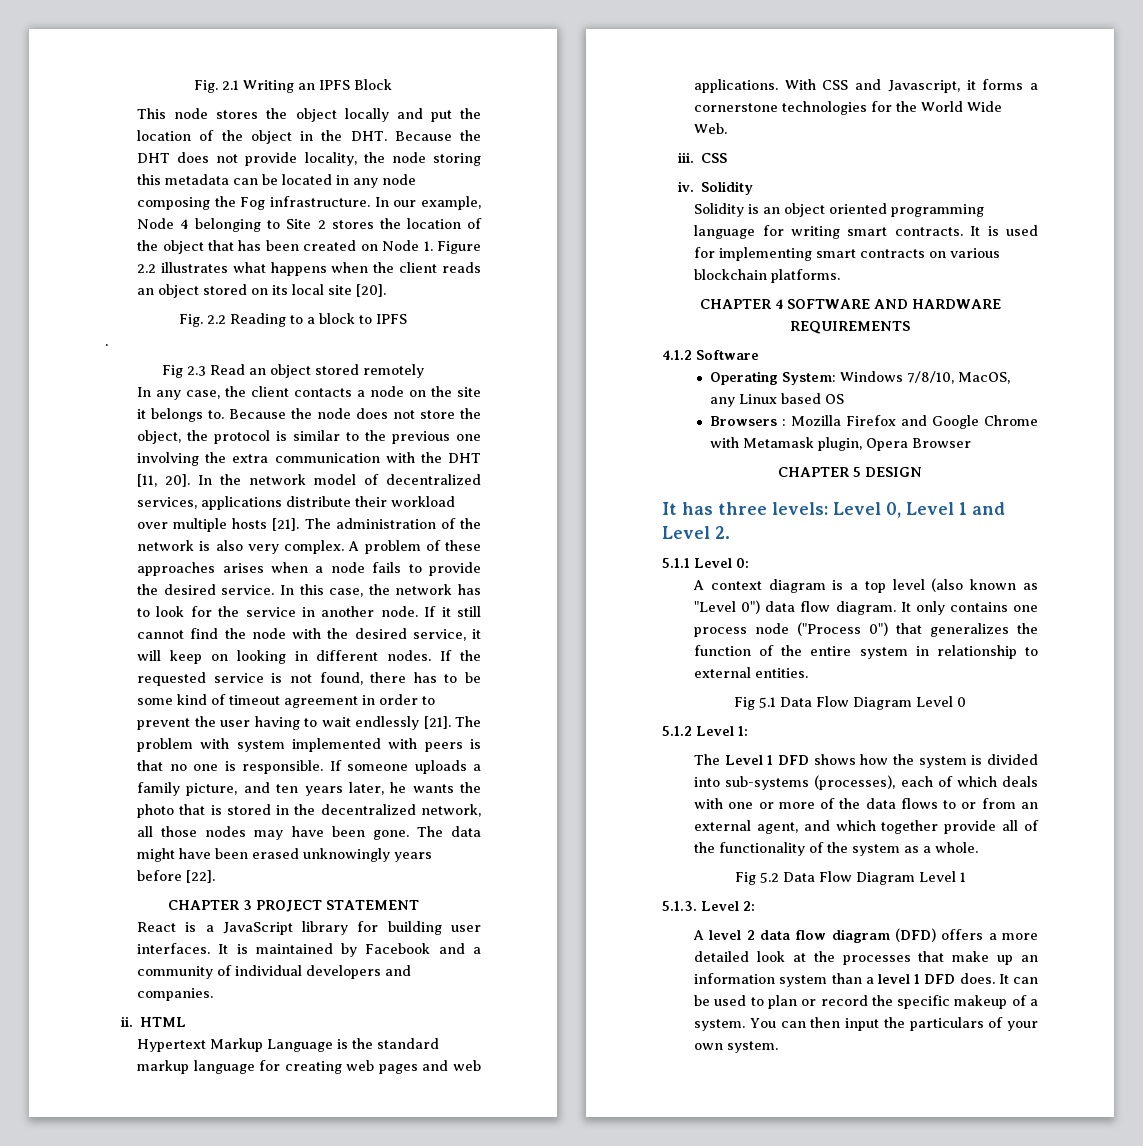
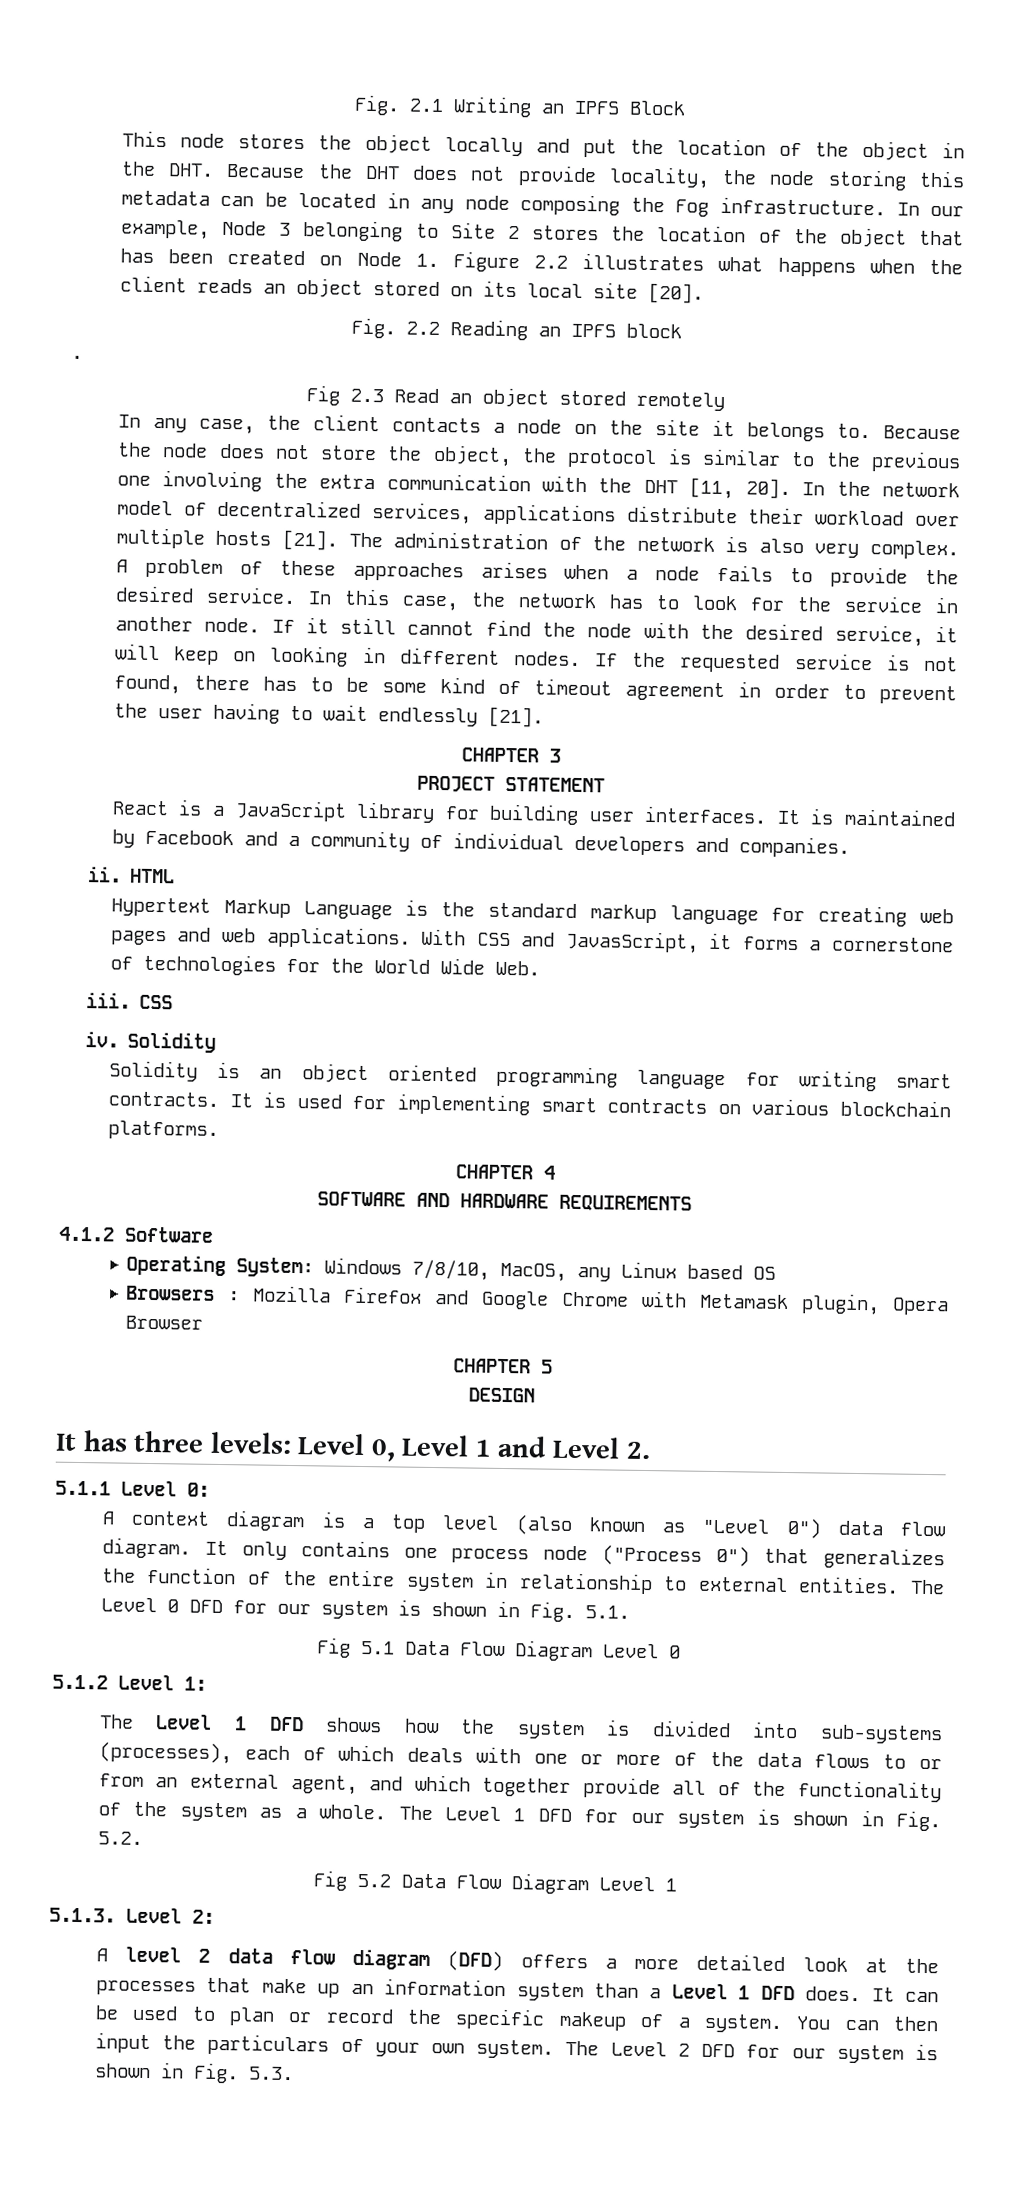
- In our example, Node 4 belonging to Site 2 stores the location of the object that has been created on Node 1. Figure 2.2 illustrates what happens when the client reads an object stored on its local site [20].
+ In our example, Node 3 belonging to Site 2 stores the location of the object that has been created on Node 1. Figure 2.2 illustrates what happens when the client reads an object stored on its local site [20].
- Fig. 2.2 Reading to a block to IPFS
+ Fig. 2.2 Reading an IPFS block
- The problem with system implemented with peers is that no one is responsible. If someone uploads a family picture, and ten years later, he wants the photo that is stored in the decentralized network, all those nodes may have been gone. The data might have been erased unknowingly years before [22].
- CHAPTER 3 PROJECT STATEMENT
+ CHAPTER 3
+ PROJECT STATEMENT
- With CSS and Javascript, it forms a cornerstone technologies for the World Wide Web.
+ With CSS and JavasScript, it forms a cornerstone of technologies for the World Wide Web.
- CHAPTER 4 SOFTWARE AND HARDWARE REQUIREMENTS
+ CHAPTER 4
+ SOFTWARE AND HARDWARE REQUIREMENTS
- CHAPTER 5 DESIGN
+ CHAPTER 5
+ DESIGN
+ The Level 0 DFD for our system is shown in Fig. 5.1.
+ The Level 1 DFD for our system is shown in Fig. 5.2.
- A level 2 data flow diagram (DFD) offers a more detailed look at the processes that make up an information system than a level 1 DFD does.
+ A level 2 data flow diagram (DFD) offers a more detailed look at the processes that make up an information system than a Level 1 DFD does.
+ The Level 2 DFD for our system is shown in Fig. 5.3.

